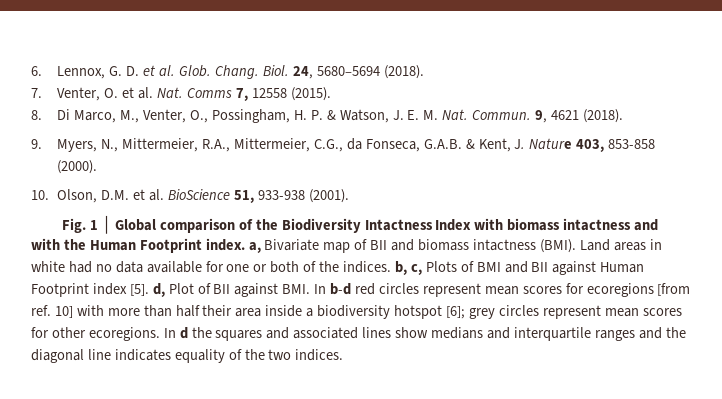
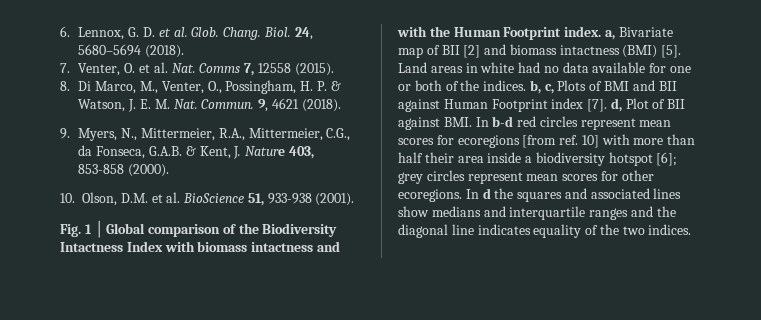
- Fig. 1 │ Global comparison of the Biodiversity Intactness Index with biomass intactness and with the Human Footprint index. a, Bivariate map of BII and biomass intactness (BMI).
+ Fig. 1 │ Global comparison of the Biodiversity Intactness Index with biomass intactness and with the Human Footprint index. a, Bivariate map of BII [2] and biomass intactness (BMI) [5].
- Land areas in white had no data available for one or both of the indices. b, c, Plots of BMI and BII against Human Footprint index [5]. d, Plot of BII against BMI. In b-d red circles represent mean scores for ecoregions [from ref. 10] with more than half their area inside a biodiversity hotspot [6];
+ Land areas in white had no data available for one or both of the indices. b, c, Plots of BMI and BII against Human Footprint index [7]. d, Plot of BII against BMI. In b-d red circles represent mean scores for ecoregions [from ref. 10] with more than half their area inside a biodiversity hotspot [6];

